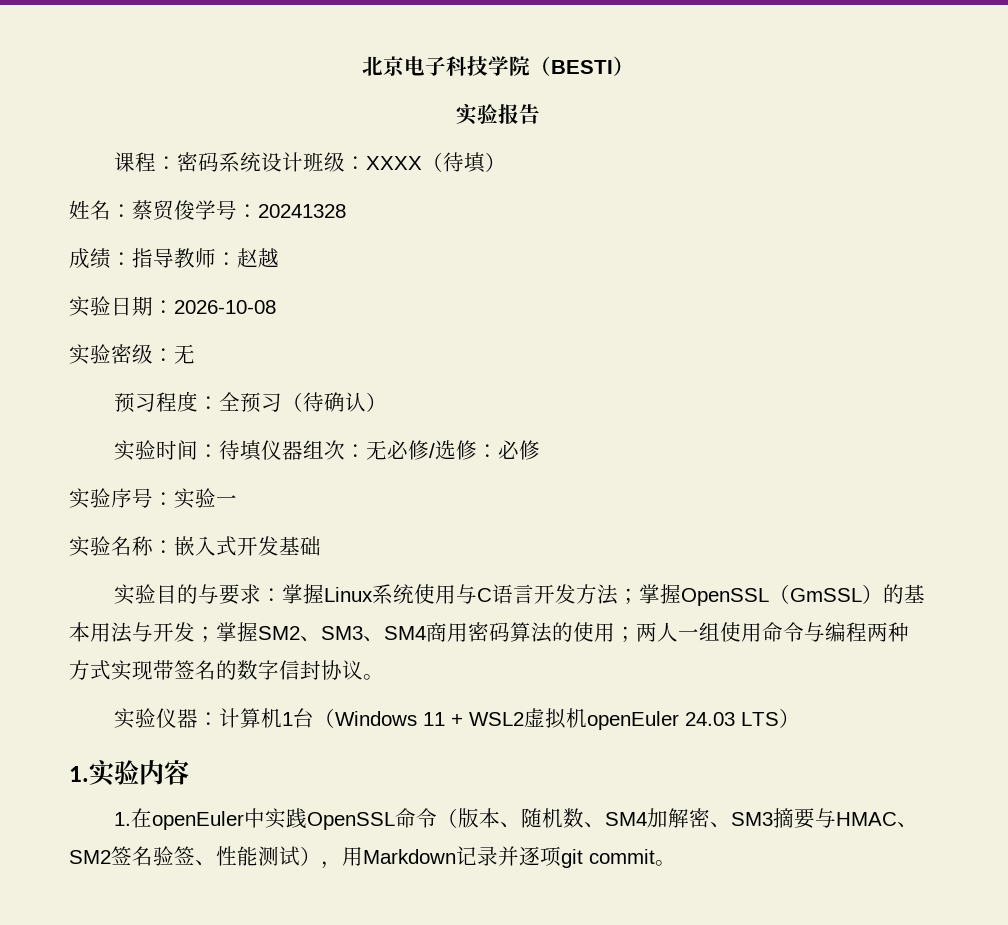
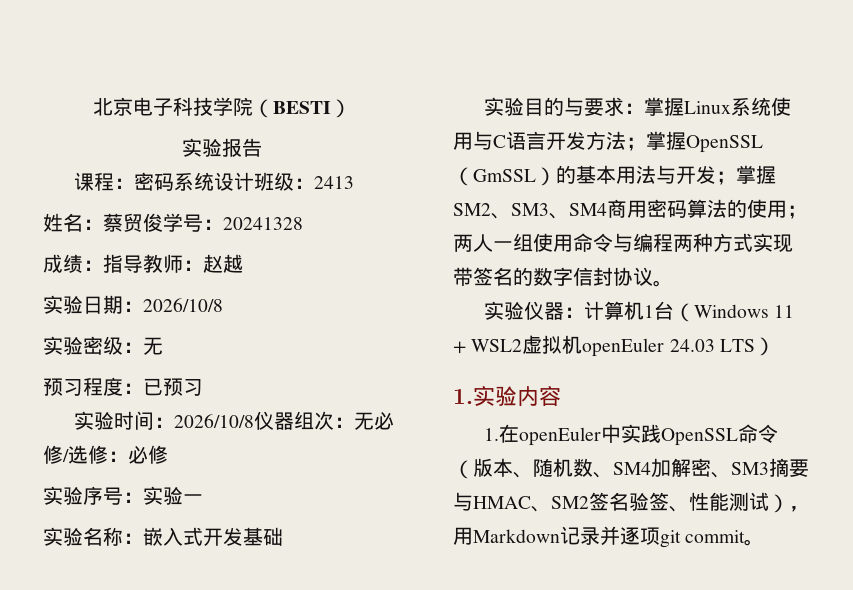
- 课程：密码系统设计班级：XXXX（待填）
+ 课程：密码系统设计班级：2413
- 实验日期：2026-10-08
+ 实验日期：2026/10/8
- 预习程度：全预习（待确认）
+ 预习程度：已预习
- 实验时间：待填仪器组次：无必修/选修：必修
+ 实验时间：2026/10/8仪器组次：无必修/选修：必修

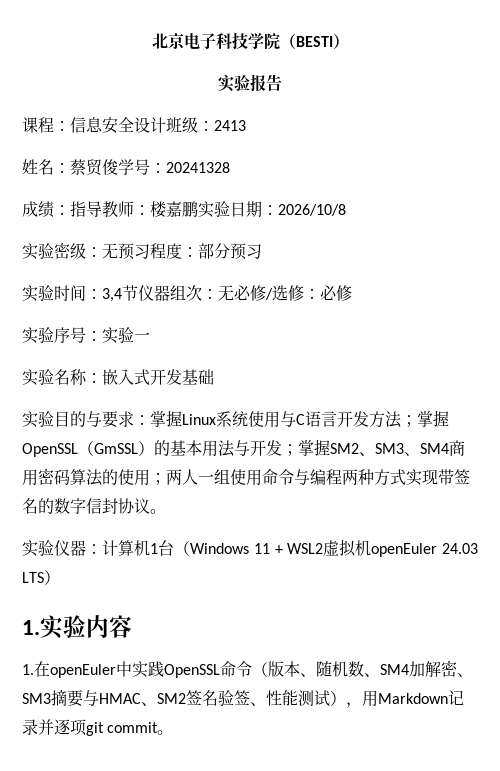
- 课程：密码系统设计班级：2413
+ 课程：信息安全设计班级：2413
- 成绩：指导教师：赵越
- 实验日期：2026/10/8
+ 成绩：指导教师：楼嘉鹏实验日期：2026/10/8
- 实验密级：无
- 预习程度：已预习
+ 实验密级：无预习程度：部分预习
- 实验时间：2026/10/8仪器组次：无必修/选修：必修
+ 实验时间：3,4节仪器组次：无必修/选修：必修

